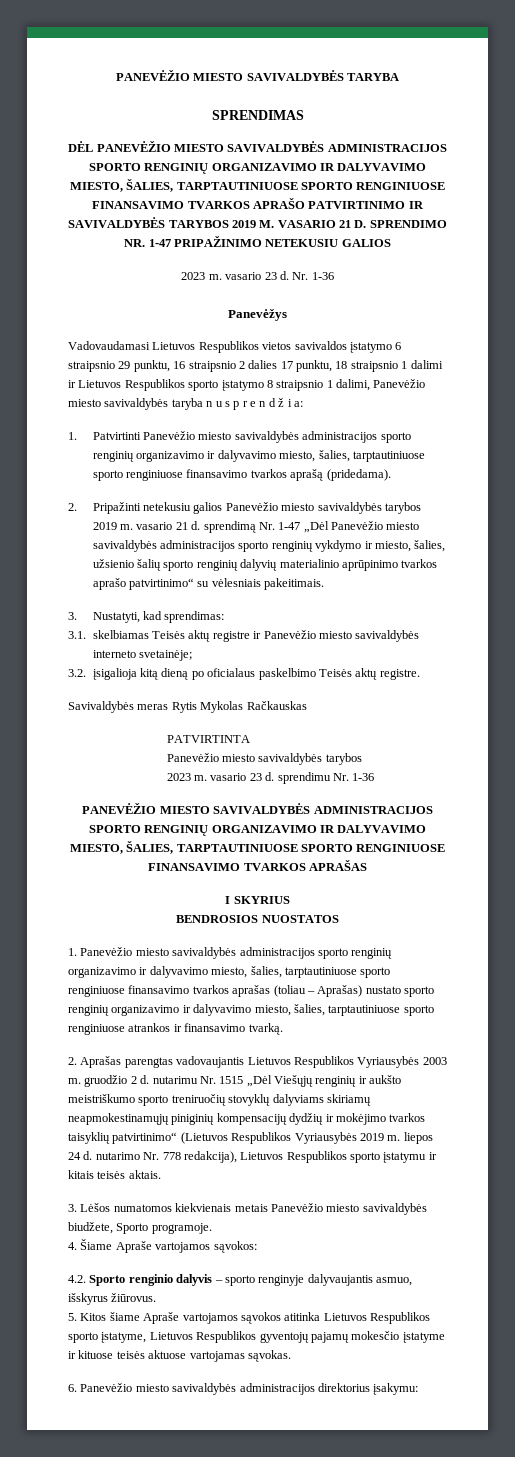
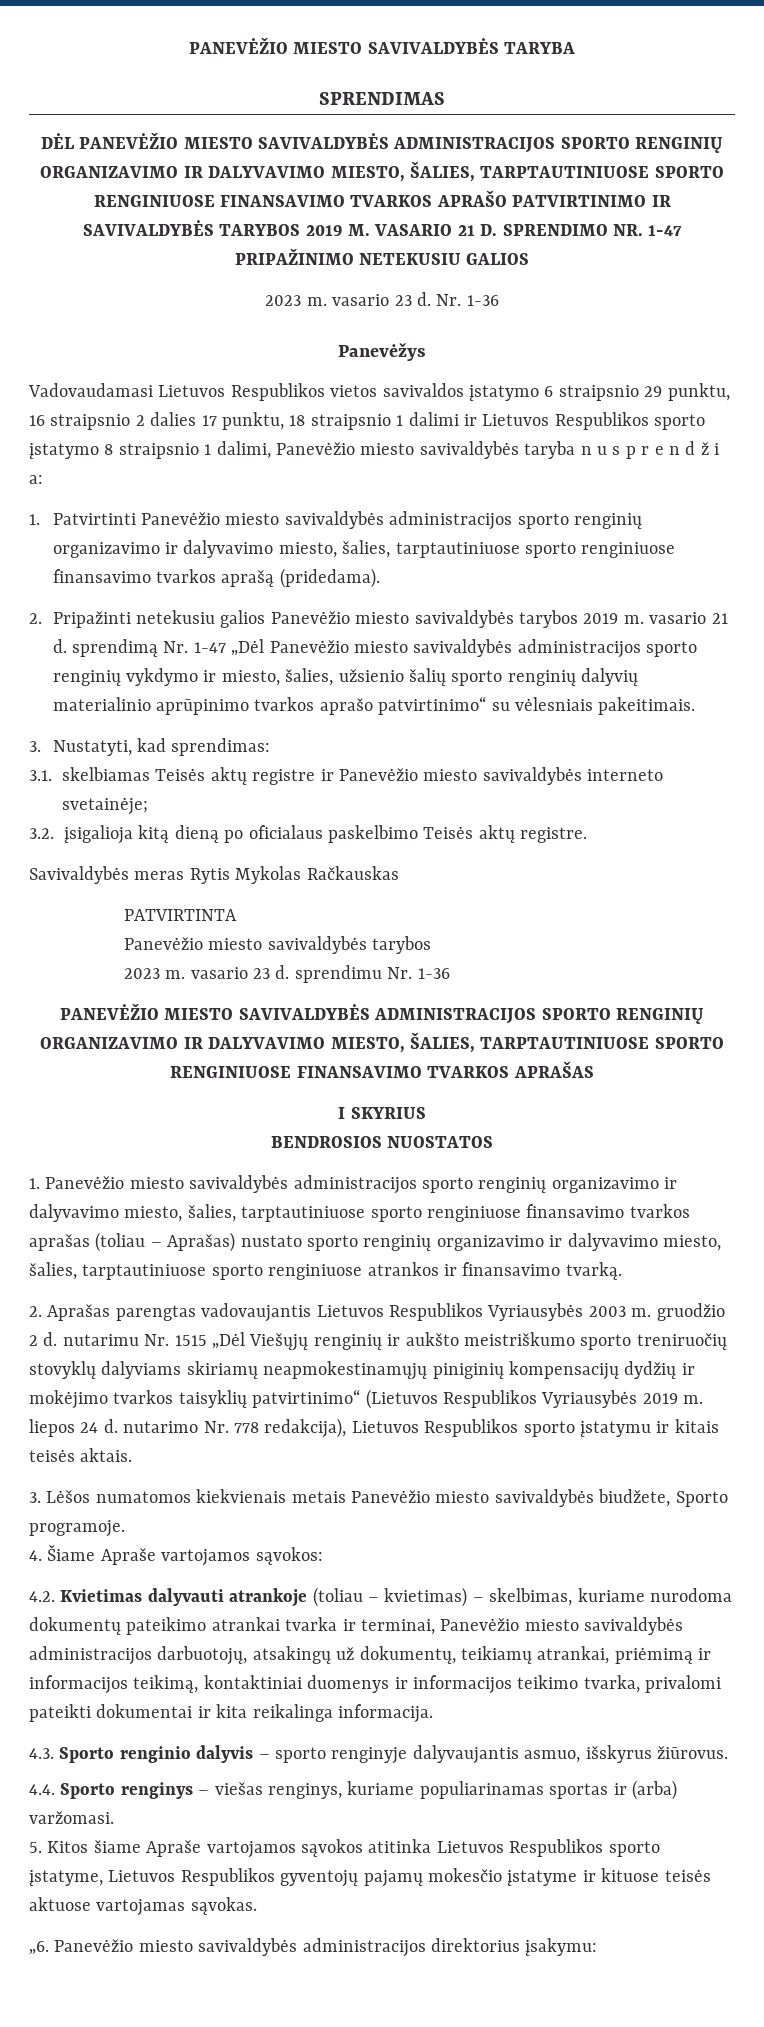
- 4.2. Sporto renginio dalyvis – sporto renginyje dalyvaujantis asmuo, išskyrus žiūrovus.
+ 4.2. Kvietimas dalyvauti atrankoje (toliau – kvietimas) – skelbimas, kuriame nurodoma dokumentų pateikimo atrankai tvarka ir terminai, Panevėžio miesto savivaldybės administracijos darbuotojų, atsakingų už dokumentų, teikiamų atrankai, priėmimą ir informacijos teikimą, kontaktiniai duomenys ir informacijos teikimo tvarka, privalomi pateikti dokumentai ir kita reikalinga informacija.
+ 4.3. Sporto renginio dalyvis – sporto renginyje dalyvaujantis asmuo, išskyrus žiūrovus.
+ 4.4. Sporto renginys – viešas renginys, kuriame populiarinamas sportas ir (arba) varžomasi.
- 6. Panevėžio miesto savivaldybės administracijos direktorius įsakymu:
+ „6. Panevėžio miesto savivaldybės administracijos direktorius įsakymu:

